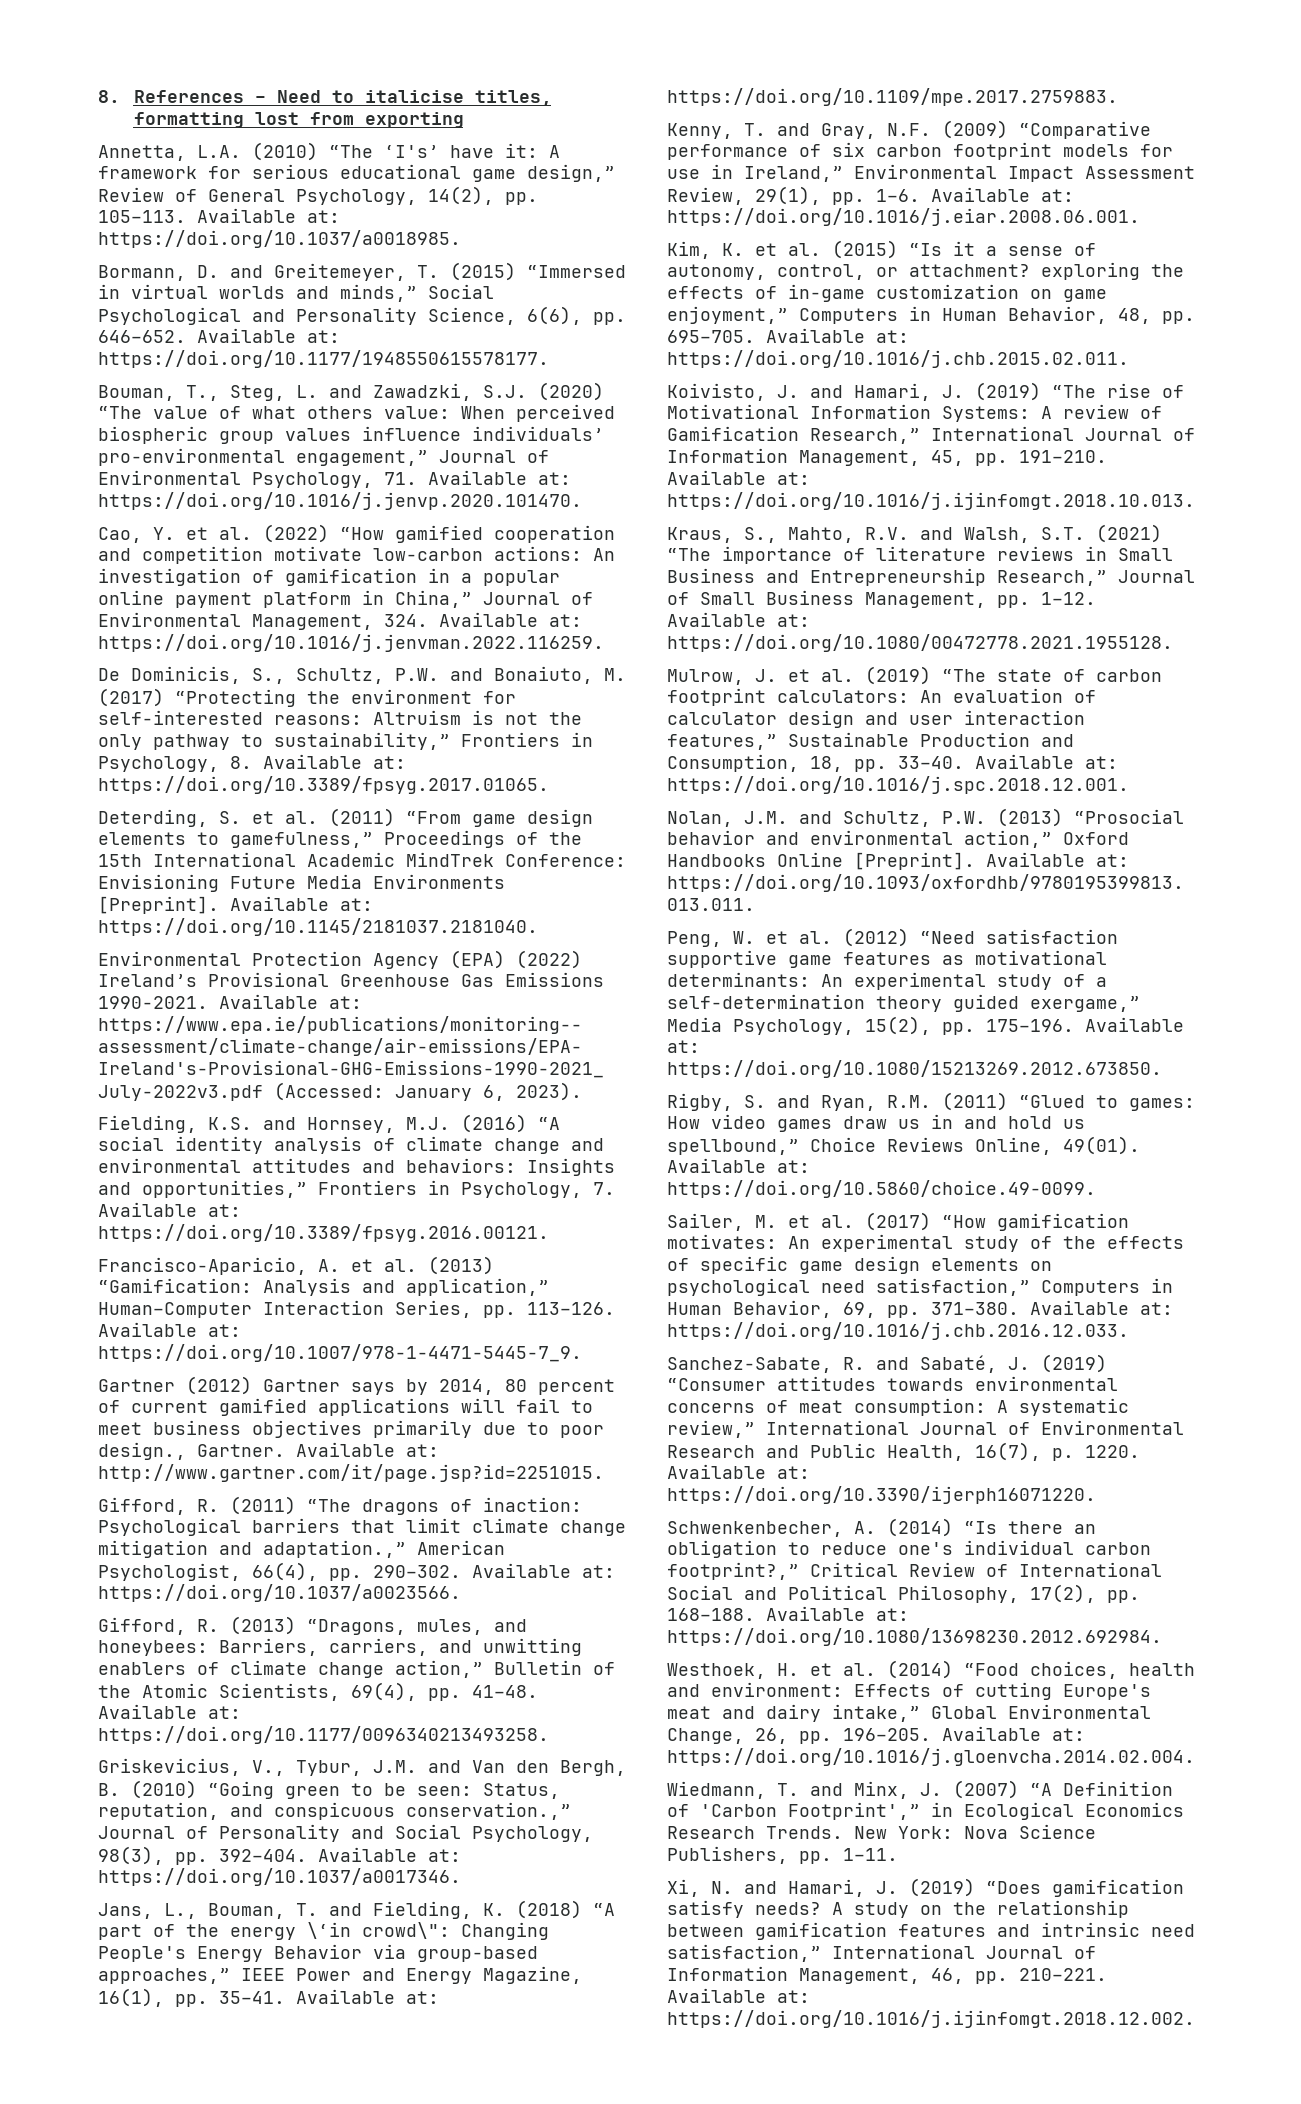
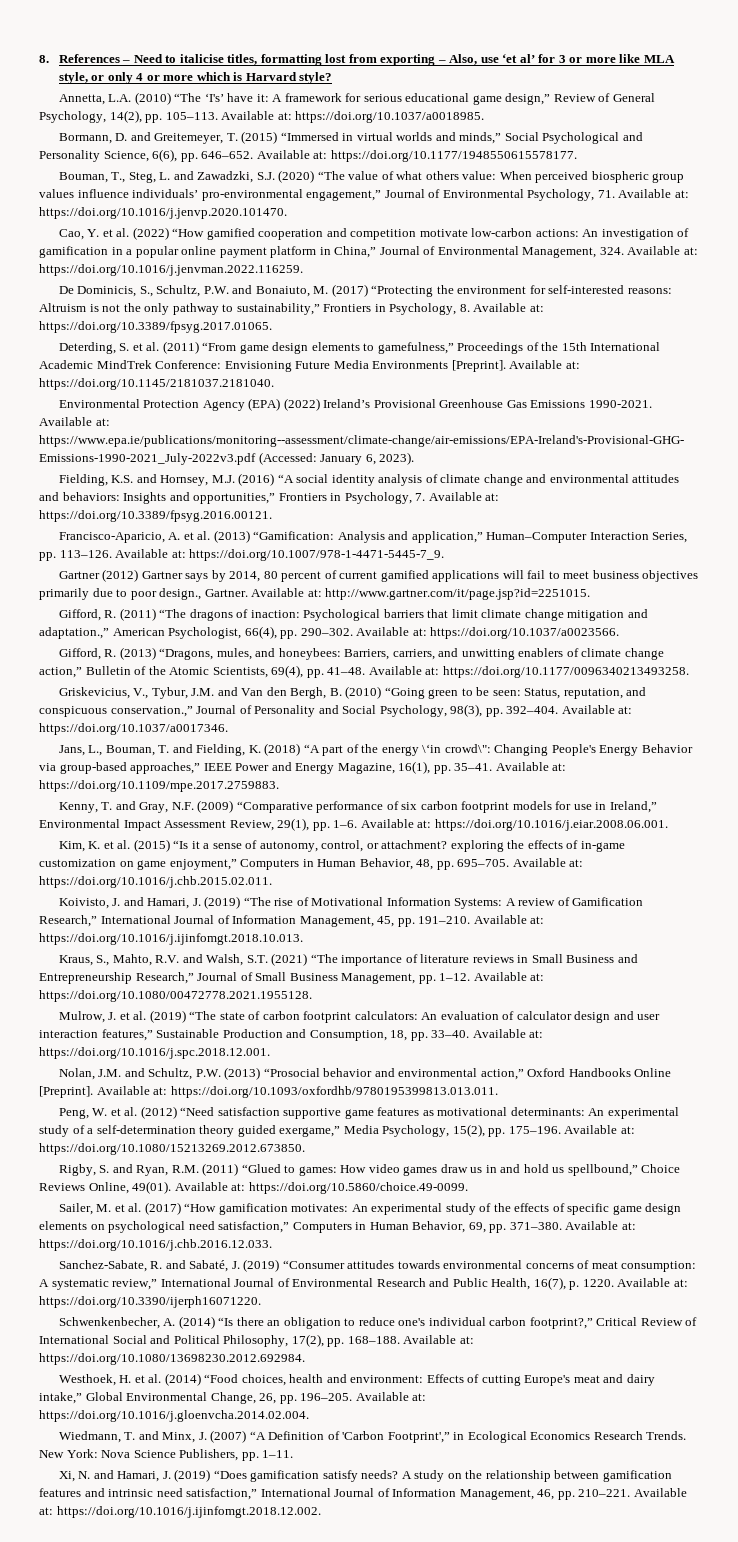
- 8. References – Need to italicise titles, formatting lost from exporting
+ 8. References – Need to italicise titles, formatting lost from exporting – Also, use ‘et al’ for 3 or more like MLA style, or only 4 or more which is Harvard style?

